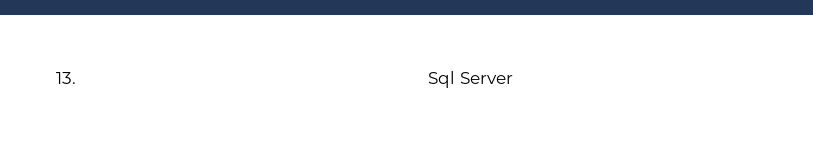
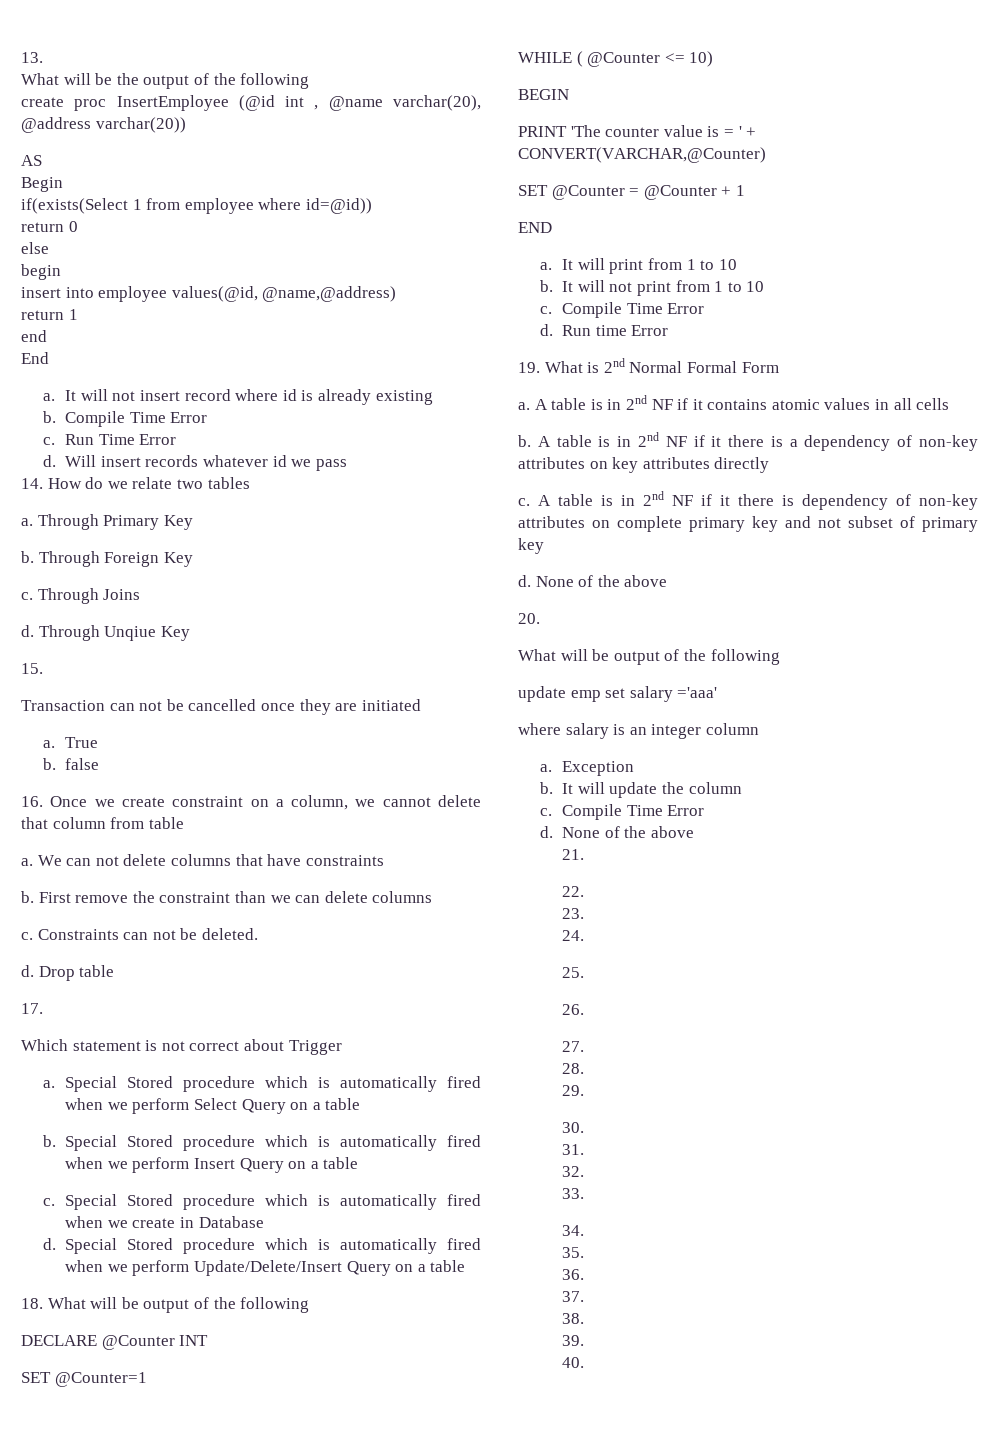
- Sql Server
+ What will be the output of the following
+ create proc InsertEmployee (@id int , @name varchar(20), @address varchar(20))
+ AS
+ Begin
+ if(exists(Select 1 from employee where id=@id))
+ return 0
+ else
+ begin
+ insert into employee values(@id, @name,@address)
+ return 1
+ end
+ End
+ a. It will not insert record where id is already existing
+ b. Compile Time Error
+ c. Run Time Error
+ d. Will insert records whatever id we pass
+ 14. How do we relate two tables
+ a. Through Primary Key
+ b. Through Foreign Key
+ c. Through Joins
+ d. Through Unqiue Key
+ 15.
+ Transaction can not be cancelled once they are initiated
+ a. True
+ b. false
+ 16. Once we create constraint on a column, we cannot delete that column from table
+ a. We can not delete columns that have constraints
+ b. First remove the constraint than we can delete columns
+ c. Constraints can not be deleted.
+ d. Drop table
+ 17.
+ Which statement is not correct about Trigger
+ a. Special Stored procedure which is automatically fired when we perform Select Query on a table
+ b. Special Stored procedure which is automatically fired when we perform Insert Query on a table
+ c. Special Stored procedure which is automatically fired when we create in Database
+ d. Special Stored procedure which is automatically fired when we perform Update/Delete/Insert Query on a table
+ 18. What will be output of the following
+ DECLARE @Counter INT
+ SET @Counter=1
+ WHILE ( @Counter <= 10)
+ BEGIN
+ PRINT 'The counter value is = ' + CONVERT(VARCHAR,@Counter)
+ SET @Counter = @Counter + 1
+ END
+ a. It will print from 1 to 10
+ b. It will not print from 1 to 10
+ c. Compile Time Error
+ d. Run time Error
+ 19. What is 2nd Normal Formal Form
+ a. A table is in 2nd NF if it contains atomic values in all cells
+ b. A table is in 2nd NF if it there is a dependency of non-key attributes on key attributes directly
+ c. A table is in 2nd NF if it there is dependency of non-key attributes on complete primary key and not subset of primary key
+ d. None of the above
+ 20.
+ What will be output of the following
+ update emp set salary ='aaa'
+ where salary is an integer column
+ a. Exception
+ b. It will update the column
+ c. Compile Time Error
+ d. None of the above
+ 21.
+ 22.
+ 23.
+ 24.
+ 25.
+ 26.
+ 27.
+ 28.
+ 29.
+ 30.
+ 31.
+ 32.
+ 33.
+ 34.
+ 35.
+ 36.
+ 37.
+ 38.
+ 39.
+ 40.

